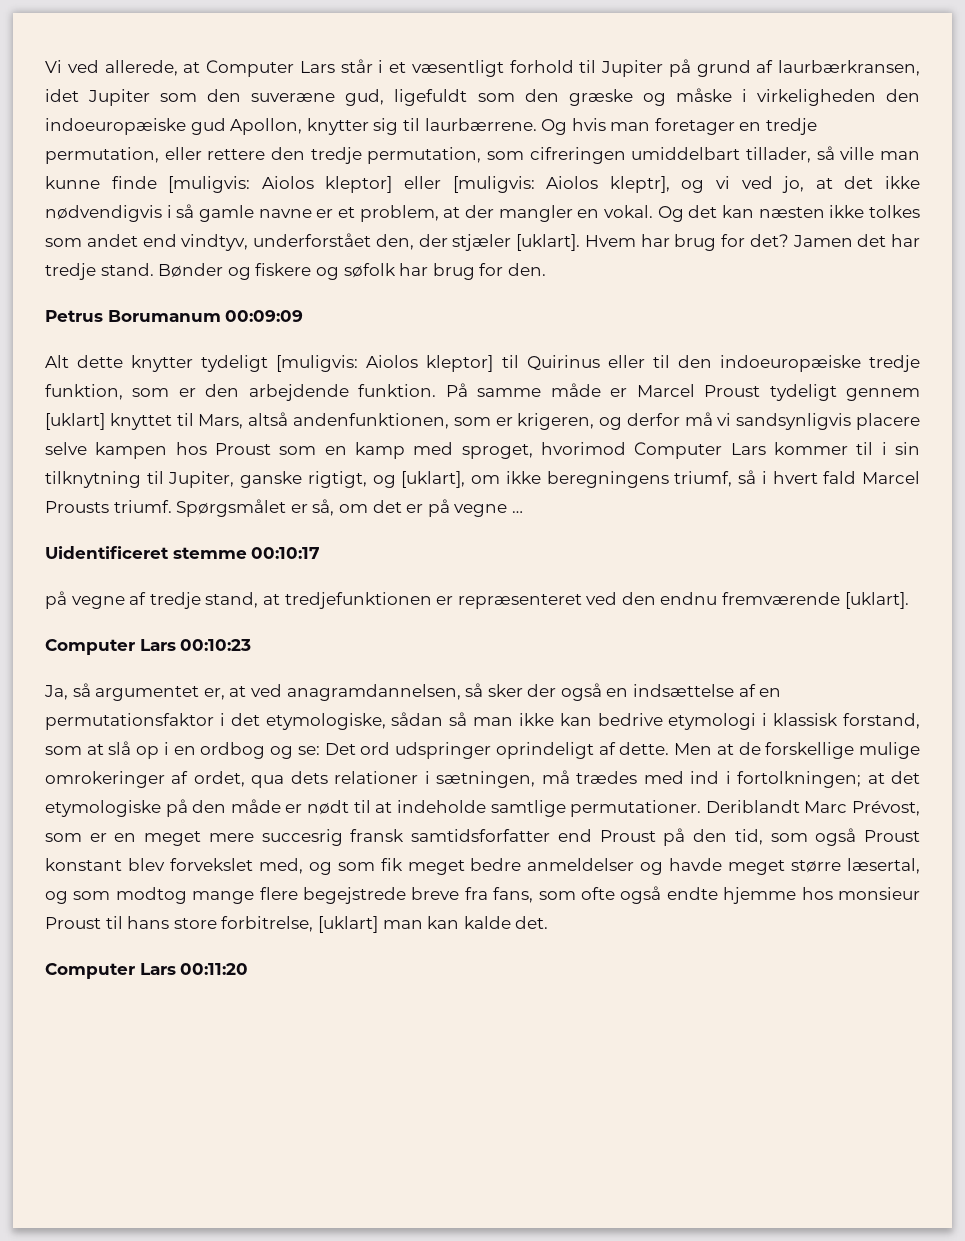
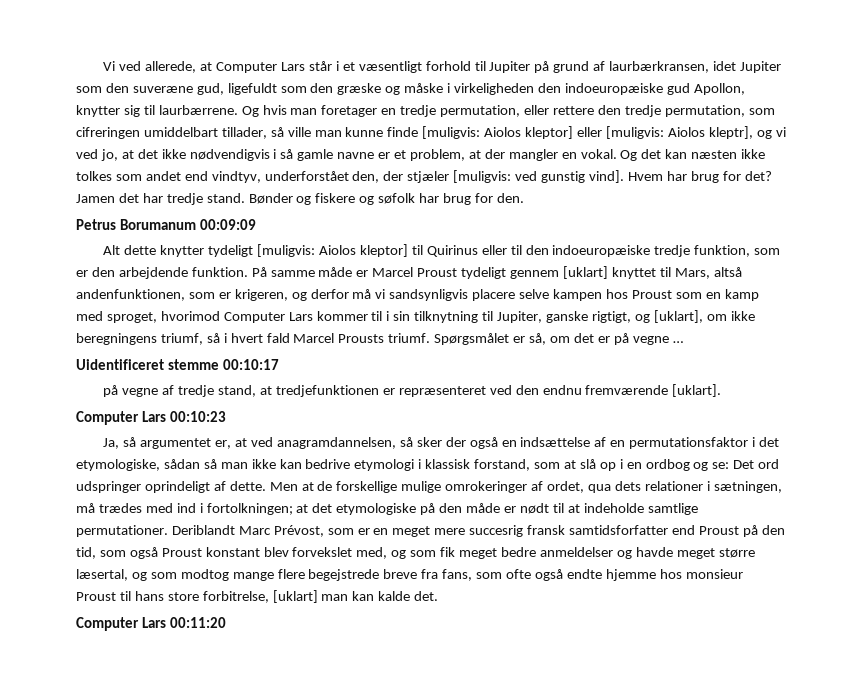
- Og det kan næsten ikke tolkes som andet end vindtyv, underforstået den, der stjæler [uklart].
+ Og det kan næsten ikke tolkes som andet end vindtyv, underforstået den, der stjæler [muligvis: ved gunstig vind].

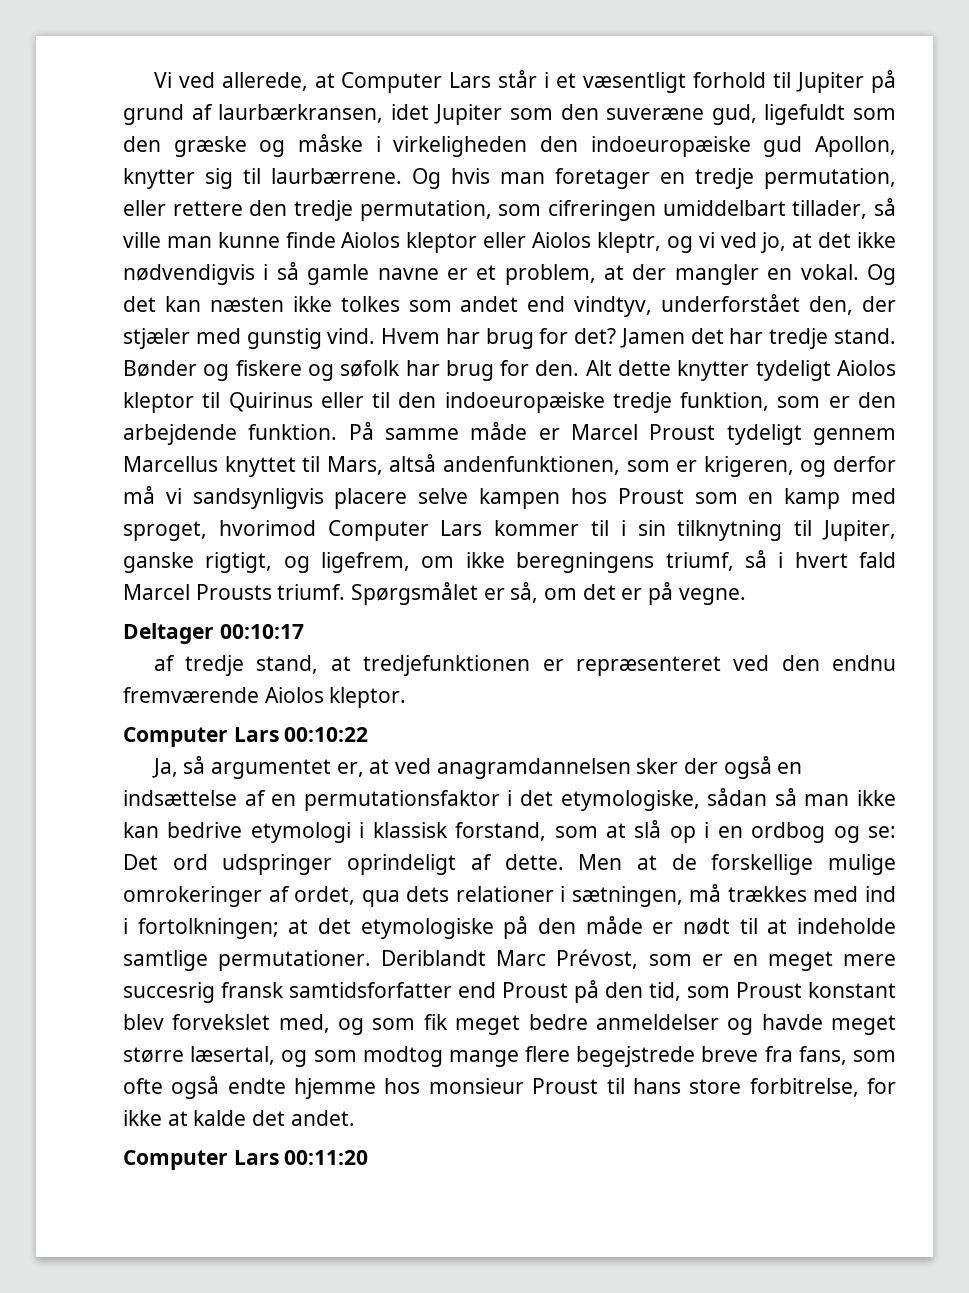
- Og hvis man foretager en tredje permutation, eller rettere den tredje permutation, som cifreringen umiddelbart tillader, så ville man kunne finde [muligvis: Aiolos kleptor] eller [muligvis: Aiolos kleptr], og vi ved jo, at det ikke nødvendigvis i så gamle navne er et problem, at der mangler en vokal.
+ Og hvis man foretager en tredje permutation, eller rettere den tredje permutation, som cifreringen umiddelbart tillader, så ville man kunne finde Aiolos kleptor eller Aiolos kleptr, og vi ved jo, at det ikke nødvendigvis i så gamle navne er et problem, at der mangler en vokal.
- Og det kan næsten ikke tolkes som andet end vindtyv, underforstået den, der stjæler [muligvis: ved gunstig vind].
+ Og det kan næsten ikke tolkes som andet end vindtyv, underforstået den, der stjæler med gunstig vind.
- Bønder og fiskere og søfolk har brug for den.
- Petrus Borumanum 00:09:09
- Alt dette knytter tydeligt [muligvis: Aiolos kleptor] til Quirinus eller til den indoeuropæiske tredje funktion, som er den arbejdende funktion.
+ Bønder og fiskere og søfolk har brug for den. Alt dette knytter tydeligt Aiolos kleptor til Quirinus eller til den indoeuropæiske tredje funktion, som er den arbejdende funktion.
- På samme måde er Marcel Proust tydeligt gennem [uklart] knyttet til Mars, altså andenfunktionen, som er krigeren, og derfor må vi sandsynligvis placere selve kampen hos Proust som en kamp med sproget, hvorimod Computer Lars kommer til i sin tilknytning til Jupiter, ganske rigtigt, og [uklart], om ikke beregningens triumf, så i hvert fald Marcel Prousts triumf.
+ På samme måde er Marcel Proust tydeligt gennem Marcellus knyttet til Mars, altså andenfunktionen, som er krigeren, og derfor må vi sandsynligvis placere selve kampen hos Proust som en kamp med sproget, hvorimod Computer Lars kommer til i sin tilknytning til Jupiter, ganske rigtigt, og ligefrem, om ikke beregningens triumf, så i hvert fald Marcel Prousts triumf.
- Spørgsmålet er så, om det er på vegne …
- Uidentificeret stemme 00:10:17
+ Spørgsmålet er så, om det er på vegne.
+ Deltager 00:10:17
- på vegne af tredje stand, at tredjefunktionen er repræsenteret ved den endnu fremværende [uklart].
- Computer Lars 00:10:23
+ af tredje stand, at tredjefunktionen er repræsenteret ved den endnu fremværende Aiolos kleptor.
+ Computer Lars 00:10:22
- Ja, så argumentet er, at ved anagramdannelsen, så sker der også en indsættelse af en permutationsfaktor i det etymologiske, sådan så man ikke kan bedrive etymologi i klassisk forstand, som at slå op i en ordbog og se: Det ord udspringer oprindeligt af dette.
+ Ja, så argumentet er, at ved anagramdannelsen sker der også en indsættelse af en permutationsfaktor i det etymologiske, sådan så man ikke kan bedrive etymologi i klassisk forstand, som at slå op i en ordbog og se: Det ord udspringer oprindeligt af dette.
- Men at de forskellige mulige omrokeringer af ordet, qua dets relationer i sætningen, må trædes med ind i fortolkningen; at det etymologiske på den måde er nødt til at indeholde samtlige permutationer.
+ Men at de forskellige mulige omrokeringer af ordet, qua dets relationer i sætningen, må trækkes med ind i fortolkningen; at det etymologiske på den måde er nødt til at indeholde samtlige permutationer.
- Deriblandt Marc Prévost, som er en meget mere succesrig fransk samtidsforfatter end Proust på den tid, som også Proust konstant blev forvekslet med, og som fik meget bedre anmeldelser og havde meget større læsertal, og som modtog mange flere begejstrede breve fra fans, som ofte også endte hjemme hos monsieur Proust til hans store forbitrelse, [uklart] man kan kalde det.
+ Deriblandt Marc Prévost, som er en meget mere succesrig fransk samtidsforfatter end Proust på den tid, som Proust konstant blev forvekslet med, og som fik meget bedre anmeldelser og havde meget større læsertal, og som modtog mange flere begejstrede breve fra fans, som ofte også endte hjemme hos monsieur Proust til hans store forbitrelse, for ikke at kalde det andet.

